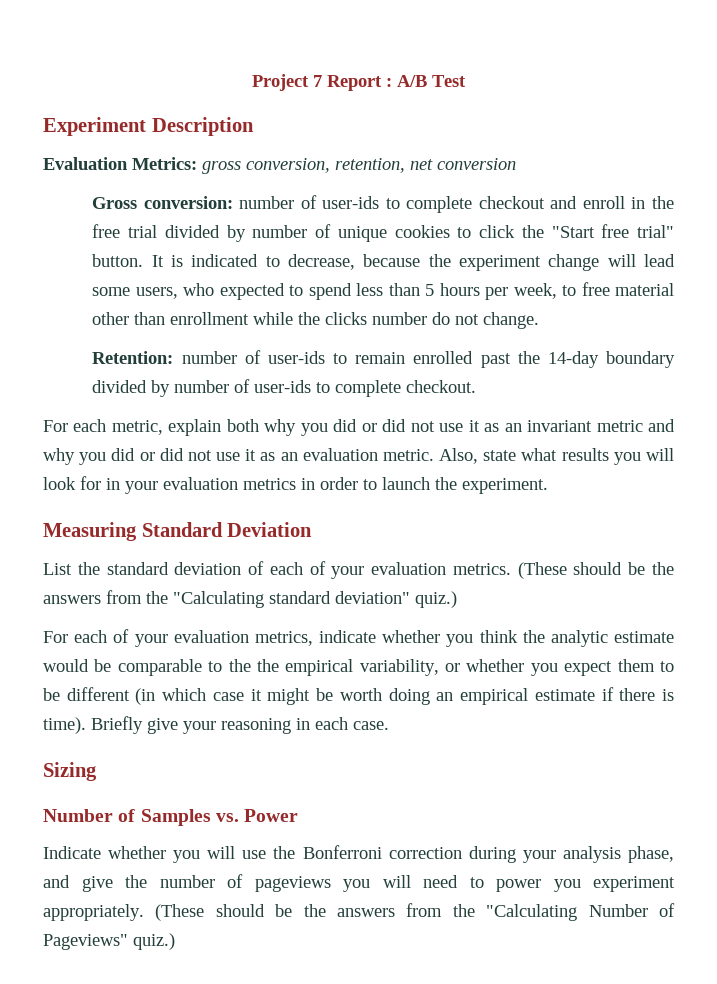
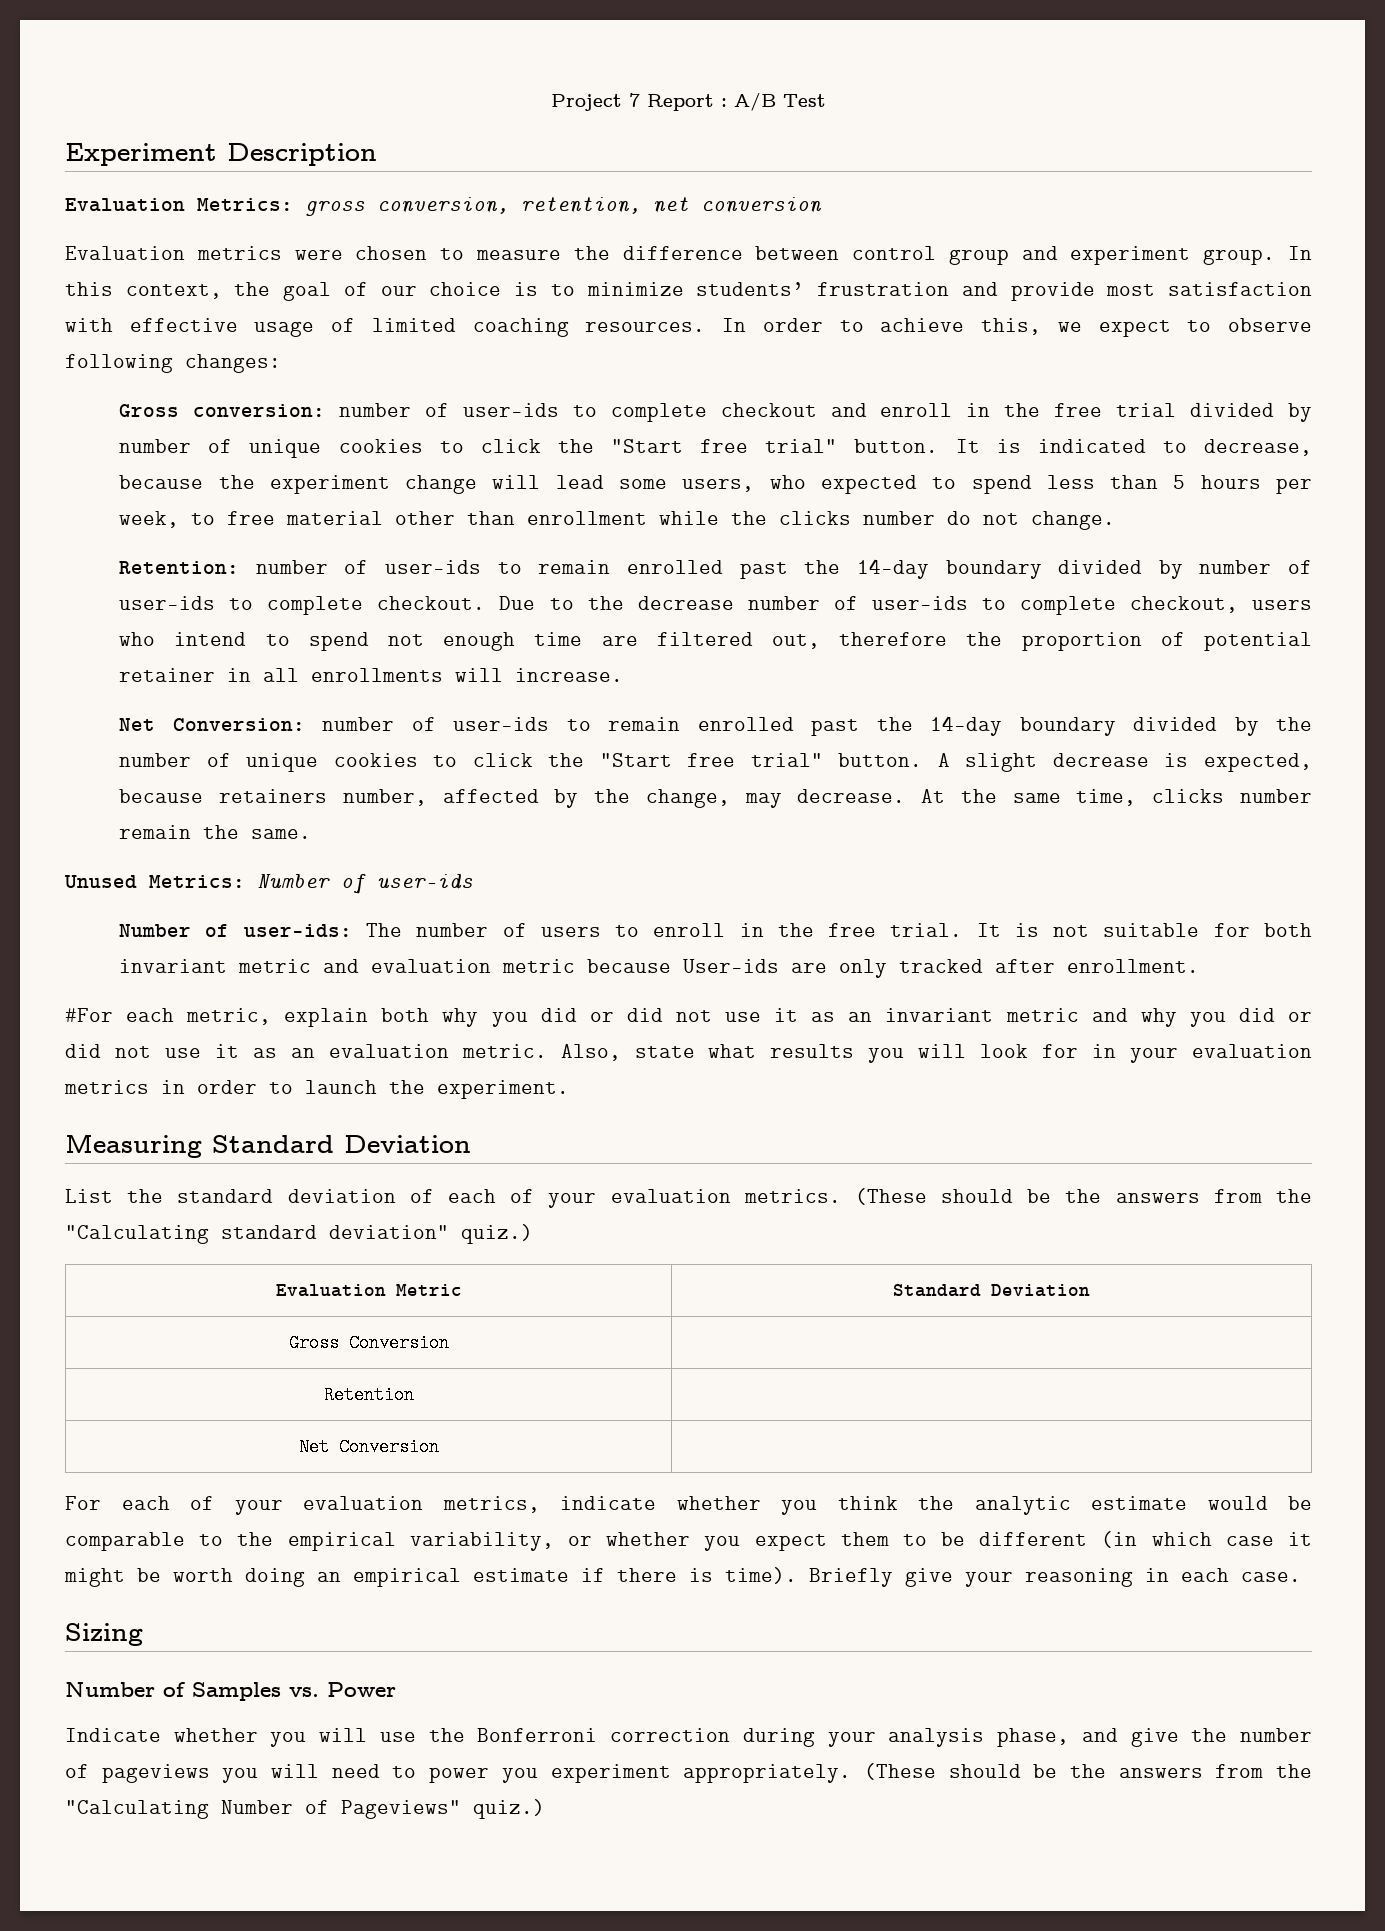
+ Evaluation metrics were chosen to measure the difference between control group and experiment group. In this context, the goal of our choice is to minimize students’ frustration and provide most satisfaction with effective usage of limited coaching resources. In order to achieve this, we expect to observe following changes:
- Retention: number of user-ids to remain enrolled past the 14-day boundary divided by number of user-ids to complete checkout.
- For each metric, explain both why you did or did not use it as an invariant metric and why you did or did not use it as an evaluation metric.
+ Retention: number of user-ids to remain enrolled past the 14-day boundary divided by number of user-ids to complete checkout. Due to the decrease number of user-ids to complete checkout, users who intend to spend not enough time are filtered out, therefore the proportion of potential retainer in all enrollments will increase.
+ Net Conversion: number of user-ids to remain enrolled past the 14-day boundary divided by the number of unique cookies to click the "Start free trial" button. A slight decrease is expected, because retainers number, affected by the change, may decrease. At the same time, clicks number remain the same.
+ Unused Metrics: Number of user-ids
+ Number of user-ids: The number of users to enroll in the free trial. It is not suitable for both invariant metric and evaluation metric because User-ids are only tracked after enrollment.
+ #For each metric, explain both why you did or did not use it as an invariant metric and why you did or did not use it as an evaluation metric.
+ Evaluation Metric | Standard Deviation
+ Gross Conversion |
+ Retention |
+ Net Conversion |
- For each of your evaluation metrics, indicate whether you think the analytic estimate would be comparable to the the empirical variability, or whether you expect them to be different (in which case it might be worth doing an empirical estimate if there is time).
+ For each of your evaluation metrics, indicate whether you think the analytic estimate would be comparable to the empirical variability, or whether you expect them to be different (in which case it might be worth doing an empirical estimate if there is time).

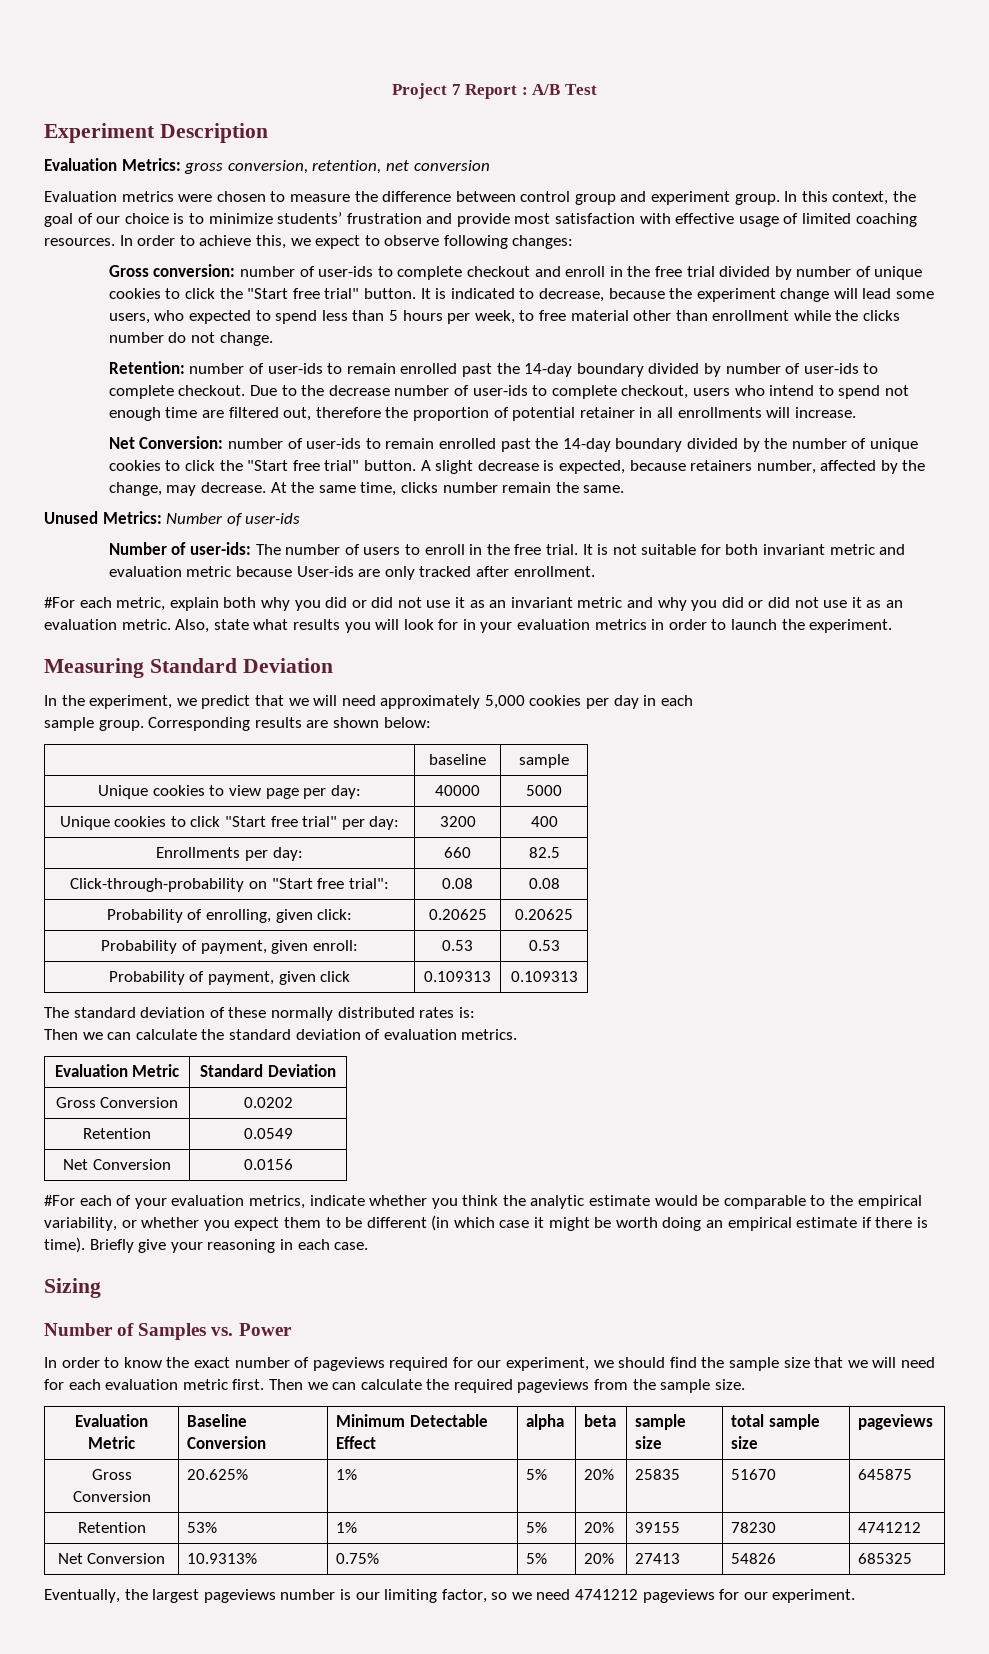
- List the standard deviation of each of your evaluation metrics. (These should be the answers from the "Calculating standard deviation" quiz.)
+ In the experiment, we predict that we will need approximately 5,000 cookies per day in each
+ sample group. Corresponding results are shown below:
+ | baseline | sample
+ Unique cookies to view page per day: | 40000 | 5000
+ Unique cookies to click "Start free trial" per day: | 3200 | 400
+ Enrollments per day: | 660 | 82.5
+ Click-through-probability on "Start free trial": | 0.08 | 0.08
+ Probability of enrolling, given click: | 0.20625 | 0.20625
+ Probability of payment, given enroll: | 0.53 | 0.53
+ Probability of payment, given click | 0.109313 | 0.109313
+ The standard deviation of these normally distributed rates is:
+ Then we can calculate the standard deviation of evaluation metrics.
- Gross Conversion |
- Retention |
- Net Conversion |
- For each of your evaluation metrics, indicate whether you think the analytic estimate would be comparable to the empirical variability, or whether you expect them to be different (in which case it might be worth doing an empirical estimate if there is time).
+ Gross Conversion | 0.0202
+ Retention | 0.0549
+ Net Conversion | 0.0156
+ #For each of your evaluation metrics, indicate whether you think the analytic estimate would be comparable to the empirical variability, or whether you expect them to be different (in which case it might be worth doing an empirical estimate if there is time).
- Indicate whether you will use the Bonferroni correction during your analysis phase, and give the number of pageviews you will need to power you experiment appropriately. (These should be the answers from the "Calculating Number of Pageviews" quiz.)
+ In order to know the exact number of pageviews required for our experiment, we should find the sample size that we will need for each evaluation metric first. Then we can calculate the required pageviews from the sample size.
+ Evaluation Metric | Baseline Conversion | Minimum Detectable Effect | alpha | beta | sample size | total sample size | pageviews
+ Gross Conversion | 20.625% | 1% | 5% | 20% | 25835 | 51670 | 645875
+ Retention | 53% | 1% | 5% | 20% | 39155 | 78230 | 4741212
+ Net Conversion | 10.9313% | 0.75% | 5% | 20% | 27413 | 54826 | 685325
+ Eventually, the largest pageviews number is our limiting factor, so we need 4741212 pageviews for our experiment.

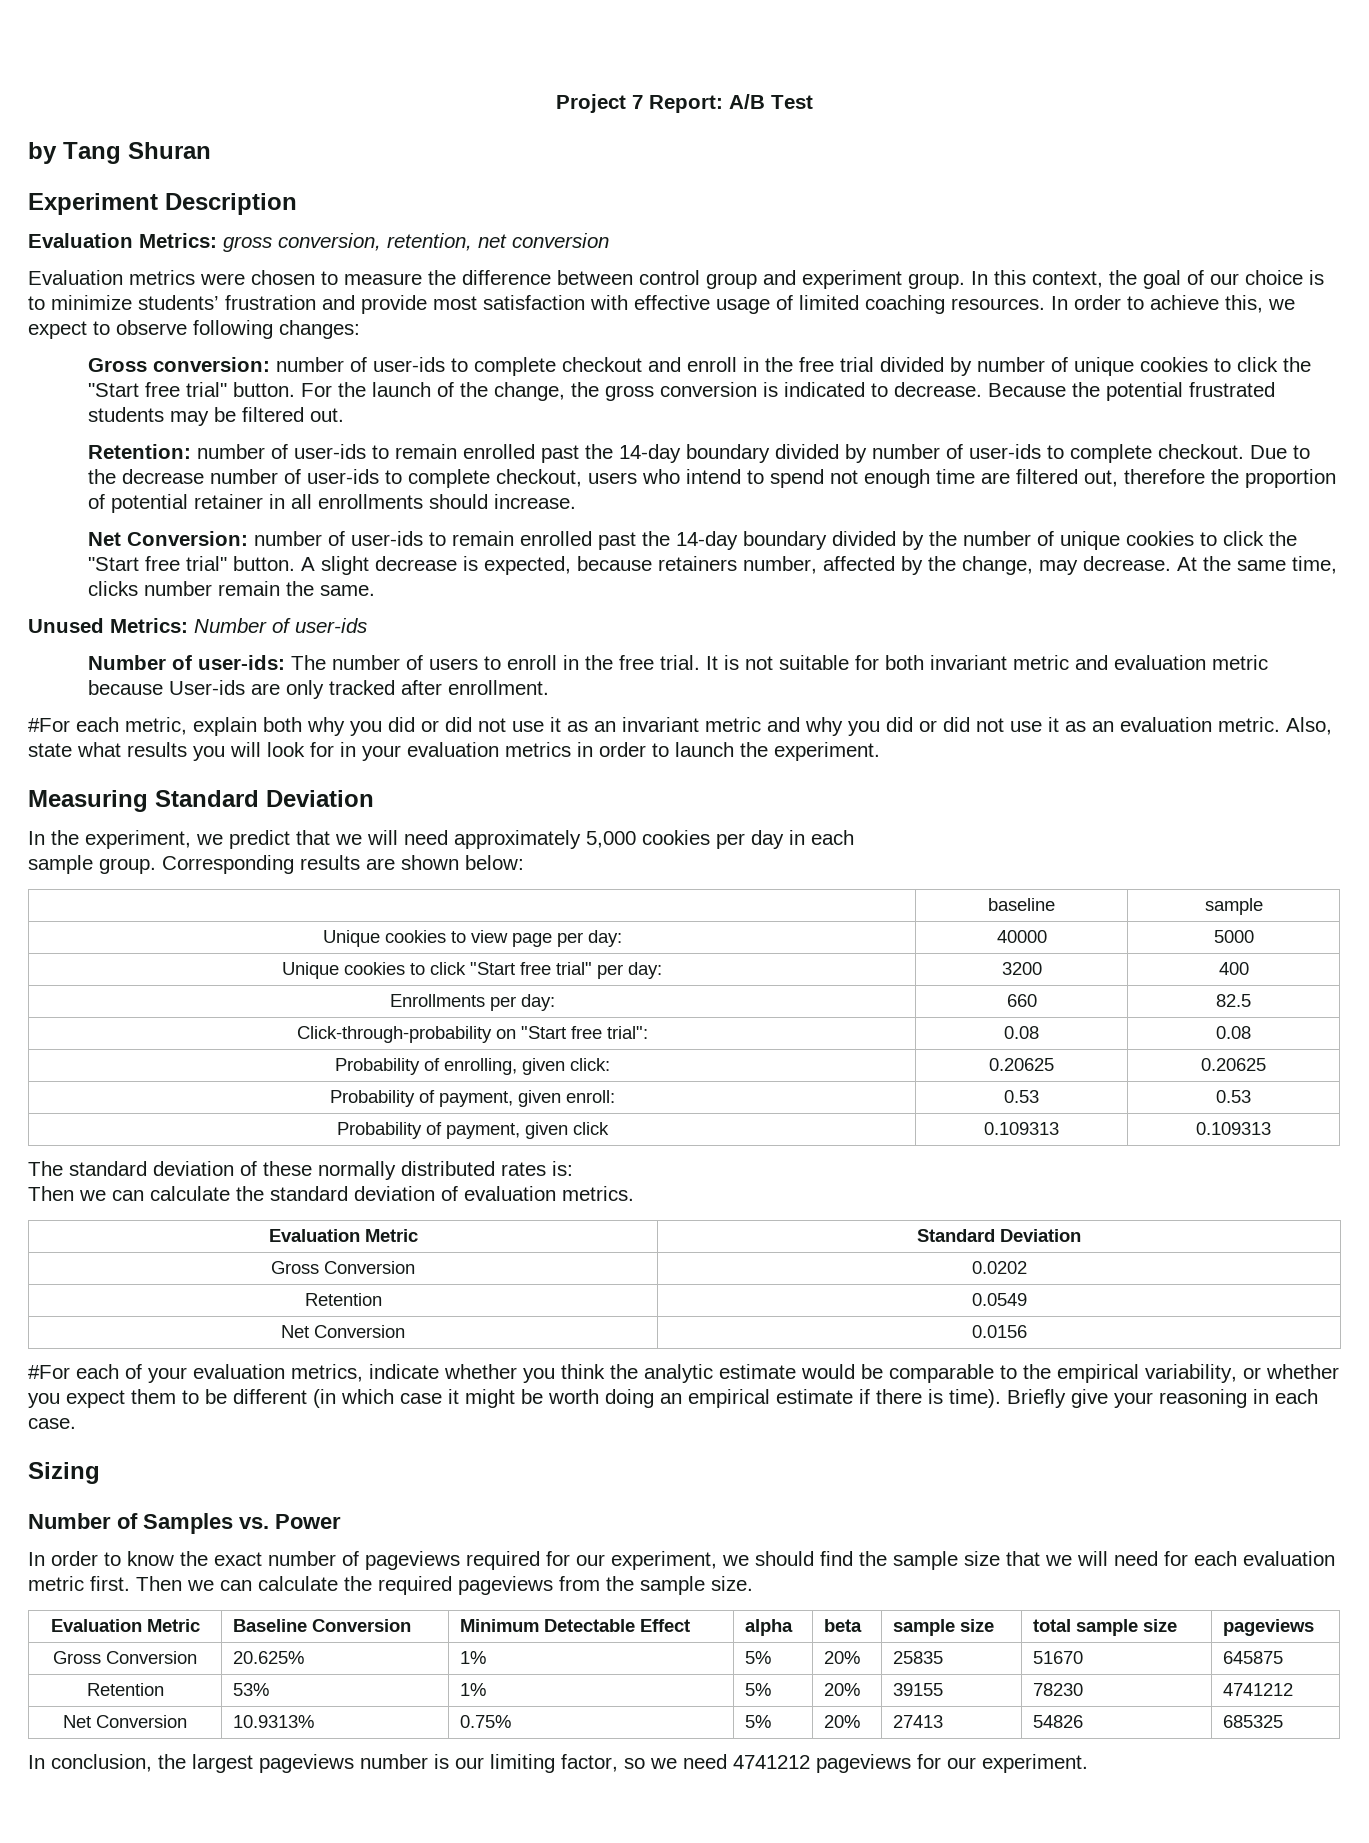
- Project 7 Report : A/B Test
+ Project 7 Report: A/B Test
+ by Tang Shuran
- It is indicated to decrease, because the experiment change will lead some users, who expected to spend less than 5 hours per week, to free material other than enrollment while the clicks number do not change.
+ For the launch of the change, the gross conversion is indicated to decrease. Because the potential frustrated students may be filtered out.
- Due to the decrease number of user-ids to complete checkout, users who intend to spend not enough time are filtered out, therefore the proportion of potential retainer in all enrollments will increase.
+ Due to the decrease number of user-ids to complete checkout, users who intend to spend not enough time are filtered out, therefore the proportion of potential retainer in all enrollments should increase.
- Eventually, the largest pageviews number is our limiting factor, so we need 4741212 pageviews for our experiment.
+ In conclusion, the largest pageviews number is our limiting factor, so we need 4741212 pageviews for our experiment.

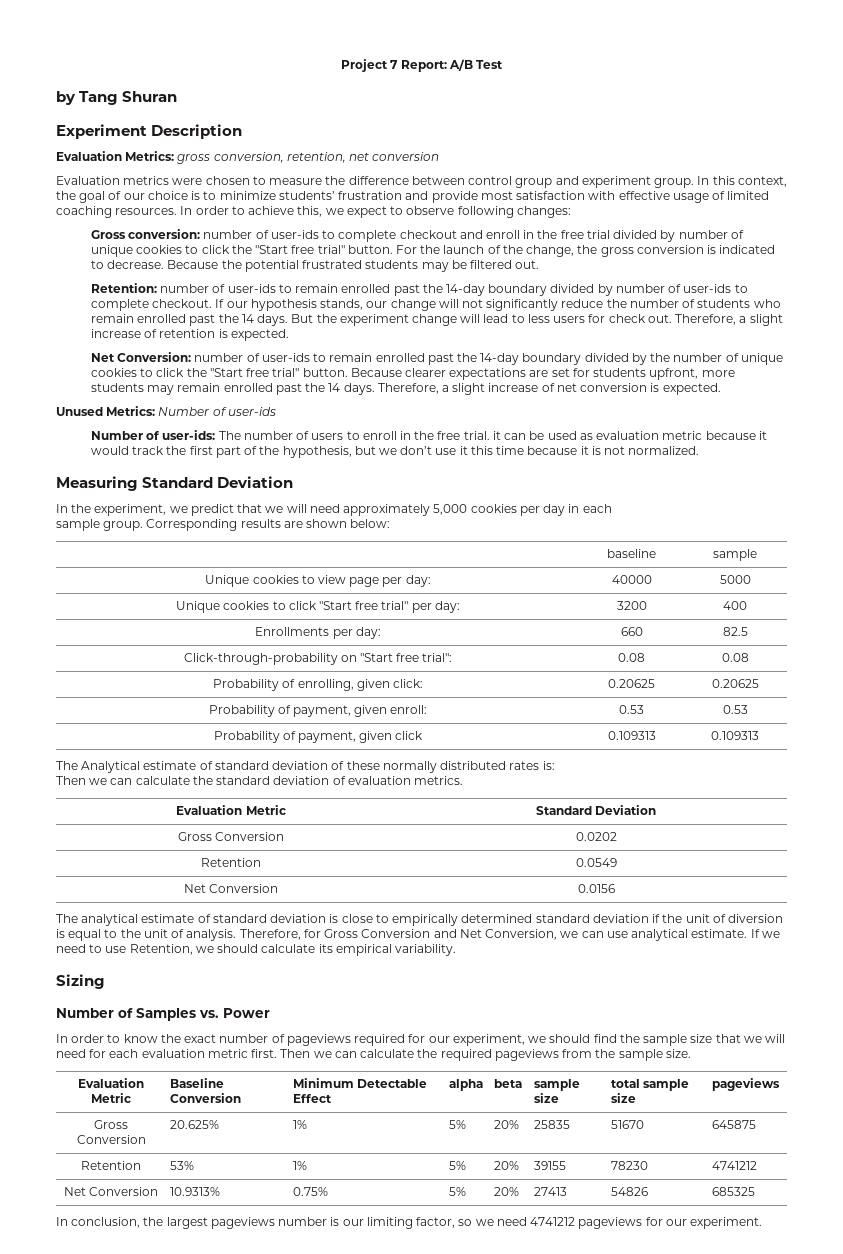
- Due to the decrease number of user-ids to complete checkout, users who intend to spend not enough time are filtered out, therefore the proportion of potential retainer in all enrollments should increase.
+ If our hypothesis stands, our change will not significantly reduce the number of students who remain enrolled past the 14 days. But the experiment change will lead to less users for check out. Therefore, a slight increase of retention is expected.
- A slight decrease is expected, because retainers number, affected by the change, may decrease. At the same time, clicks number remain the same.
+ Because clearer expectations are set for students upfront, more students may remain enrolled past the 14 days. Therefore, a slight increase of net conversion is expected.
- Number of user-ids: The number of users to enroll in the free trial. It is not suitable for both invariant metric and evaluation metric because User-ids are only tracked after enrollment.
- #For each metric, explain both why you did or did not use it as an invariant metric and why you did or did not use it as an evaluation metric. Also, state what results you will look for in your evaluation metrics in order to launch the experiment.
+ Number of user-ids: The number of users to enroll in the free trial. it can be used as evaluation metric because it would track the first part of the hypothesis, but we don’t use it this time because it is not normalized.
- The standard deviation of these normally distributed rates is:
+ The Analytical estimate of standard deviation of these normally distributed rates is:
- #For each of your evaluation metrics, indicate whether you think the analytic estimate would be comparable to the empirical variability, or whether you expect them to be different (in which case it might be worth doing an empirical estimate if there is time). Briefly give your reasoning in each case.
+ The analytical estimate of standard deviation is close to empirically determined standard deviation if the unit of diversion is equal to the unit of analysis. Therefore, for Gross Conversion and Net Conversion, we can use analytical estimate. If we need to use Retention, we should calculate its empirical variability.

